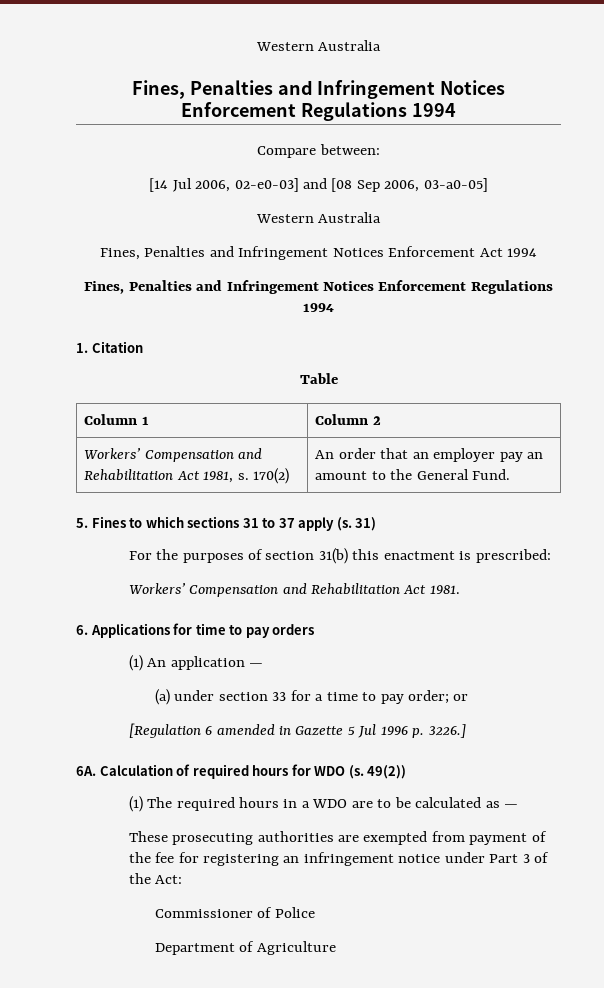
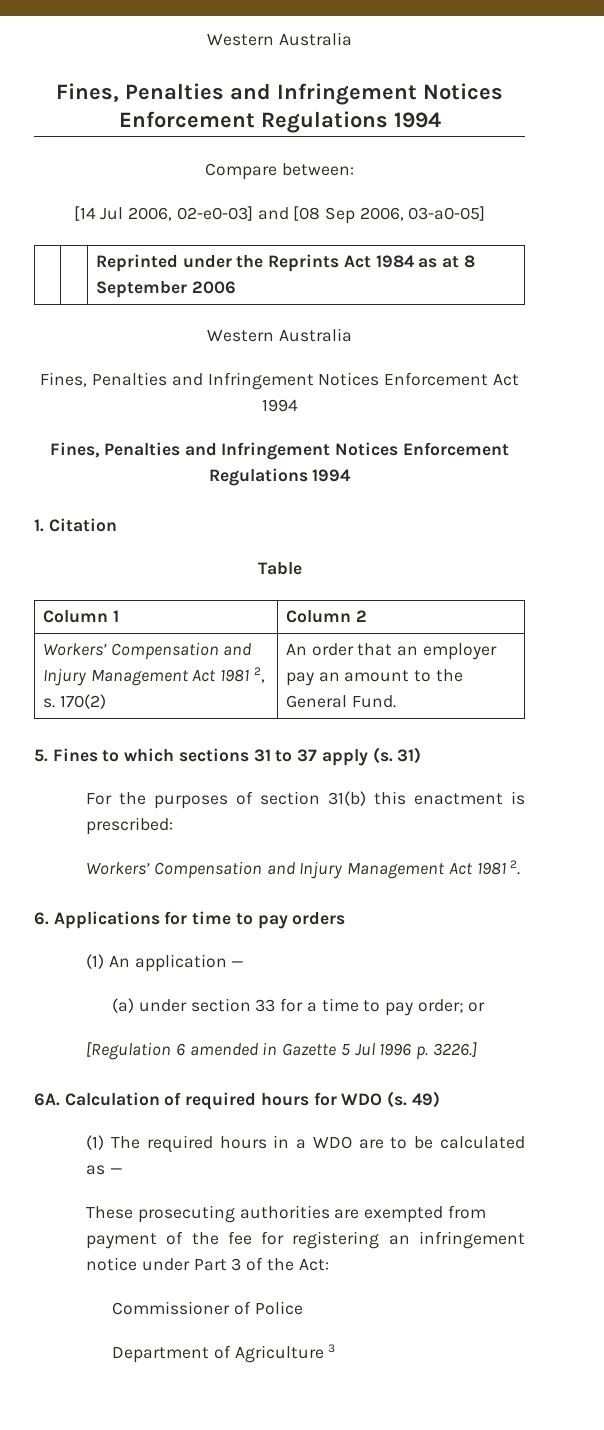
+ | | Reprinted under the Reprints Act 1984 as at 8 September 2006
- Workers’ Compensation and Rehabilitation Act 1981, s. 170(2) | An order that an employer pay an amount to the General Fund.
+ Workers’ Compensation and Injury Management Act 1981 2, s. 170(2) | An order that an employer pay an amount to the General Fund.
- Workers’ Compensation and Rehabilitation Act 1981.
+ Workers’ Compensation and Injury Management Act 1981 2.
- 49(2))
+ 49)
- Department of Agriculture
+ Department of Agriculture 3

